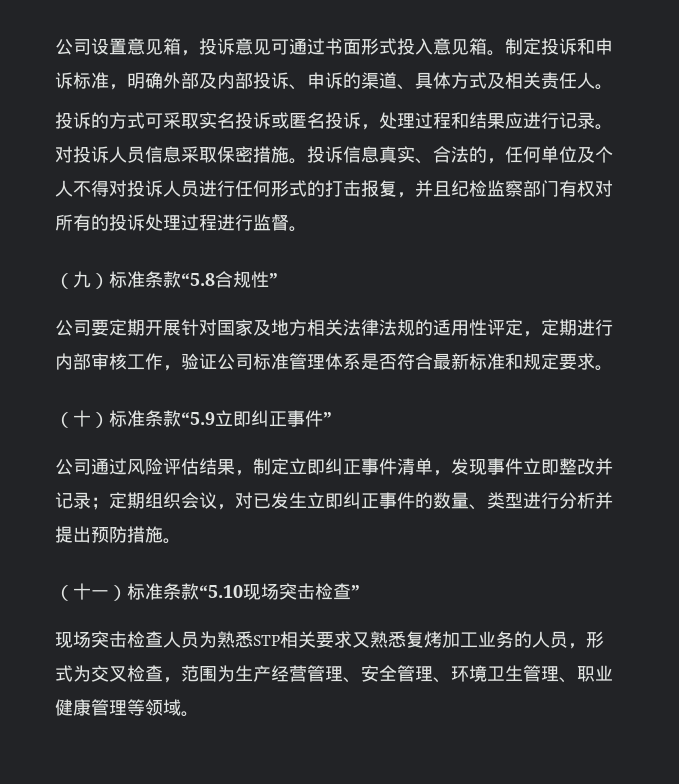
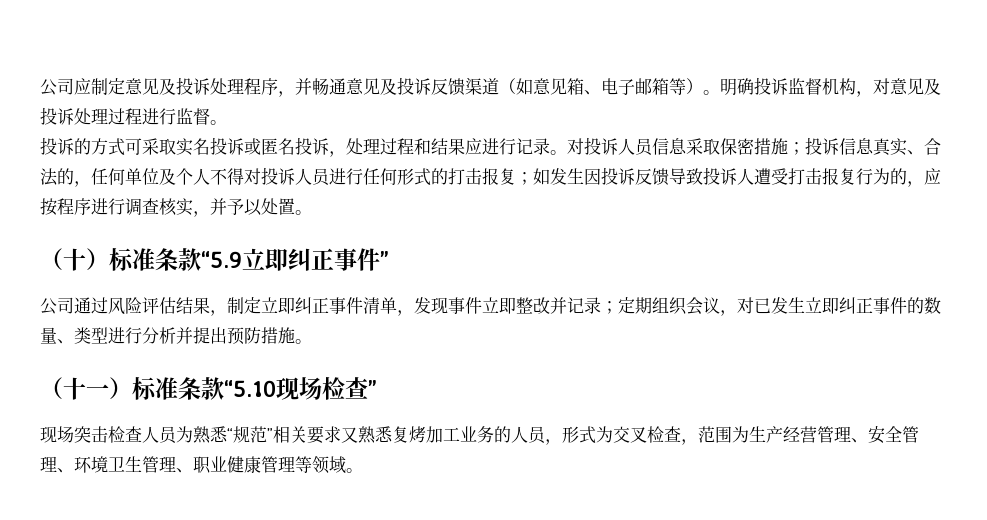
- 公司设置意见箱，投诉意见可通过书面形式投入意见箱。制定投诉和申诉标准，明确外部及内部投诉、申诉的渠道、具体方式及相关责任人。
+ 公司应制定意见及投诉处理程序，并畅通意见及投诉反馈渠道（如意见箱、电子邮箱等）。明确投诉监督机构，对意见及投诉处理过程进行监督。
- 对投诉人员信息采取保密措施。投诉信息真实、合法的，任何单位及个人不得对投诉人员进行任何形式的打击报复，并且纪检监察部门有权对所有的投诉处理过程进行监督。
- （九）标准条款“5.8合规性”
- 公司要定期开展针对国家及地方相关法律法规的适用性评定，定期进行内部审核工作，验证公司标准管理体系是否符合最新标准和规定要求。
+ 对投诉人员信息采取保密措施；投诉信息真实、合法的，任何单位及个人不得对投诉人员进行任何形式的打击报复；如发生因投诉反馈导致投诉人遭受打击报复行为的，应按程序进行调查核实，并予以处置。
- （十一）标准条款“5.10现场突击检查”
+ （十一）标准条款“5.10现场检查”
- 现场突击检查人员为熟悉STP相关要求又熟悉复烤加工业务的人员，形式为交叉检查，范围为生产经营管理、安全管理、环境卫生管理、职业健康管理等领域。
+ 现场突击检查人员为熟悉“规范”相关要求又熟悉复烤加工业务的人员，形式为交叉检查，范围为生产经营管理、安全管理、环境卫生管理、职业健康管理等领域。

